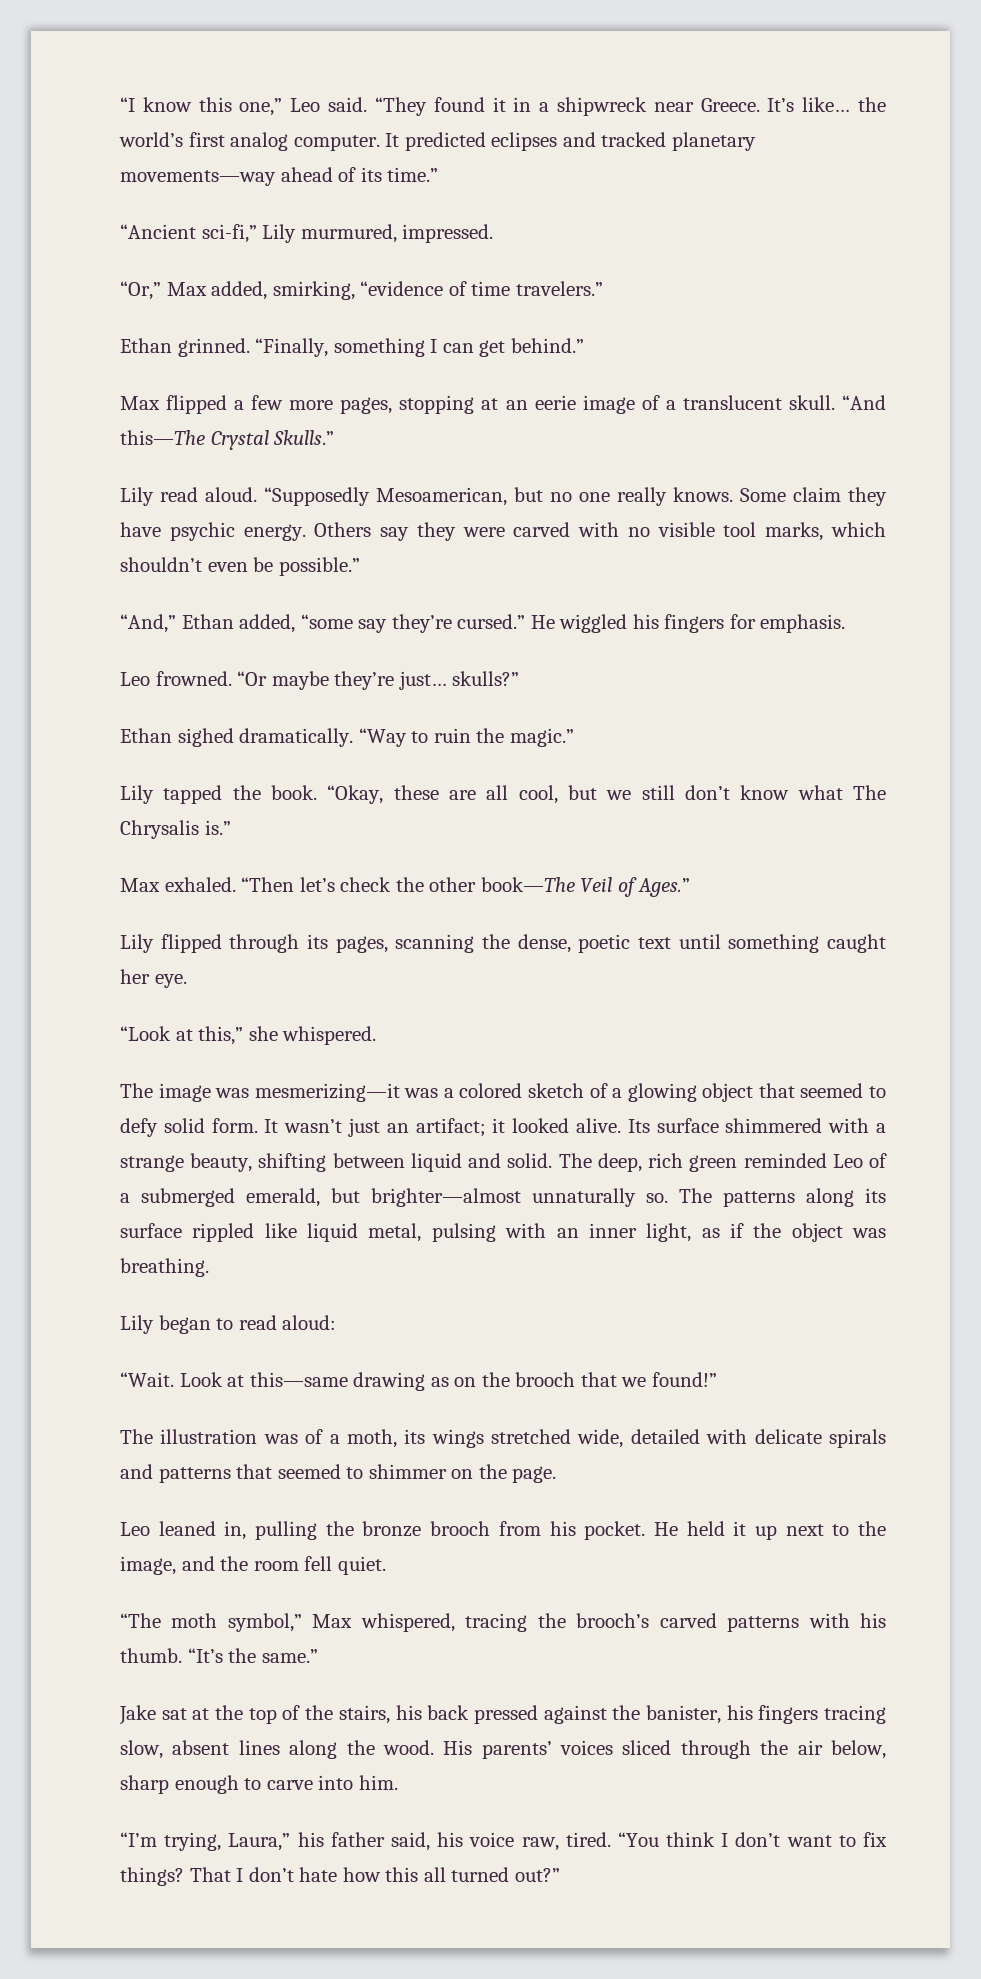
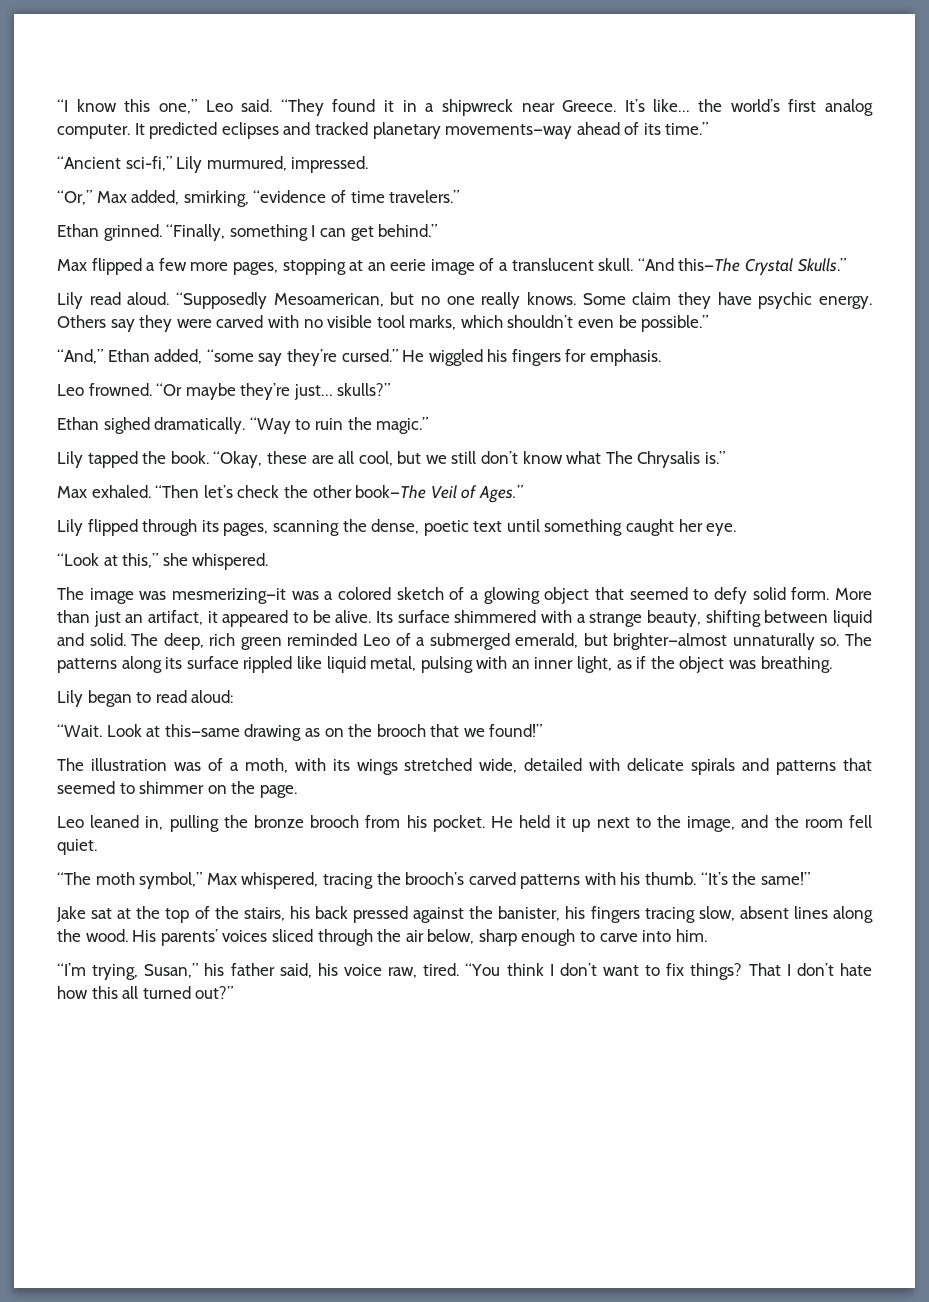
- It wasn’t just an artifact; it looked alive.
+ More than just an artifact, it appeared to be alive.
- The illustration was of a moth, its wings stretched wide, detailed with delicate spirals and patterns that seemed to shimmer on the page.
+ The illustration was of a moth, with its wings stretched wide, detailed with delicate spirals and patterns that seemed to shimmer on the page.
- “It’s the same.”
+ “It’s the same!”
- “I’m trying, Laura,” his father said, his voice raw, tired.
+ “I’m trying, Susan,” his father said, his voice raw, tired.

